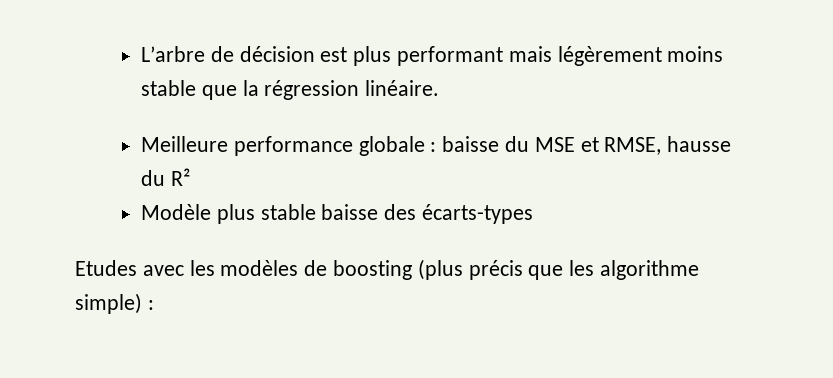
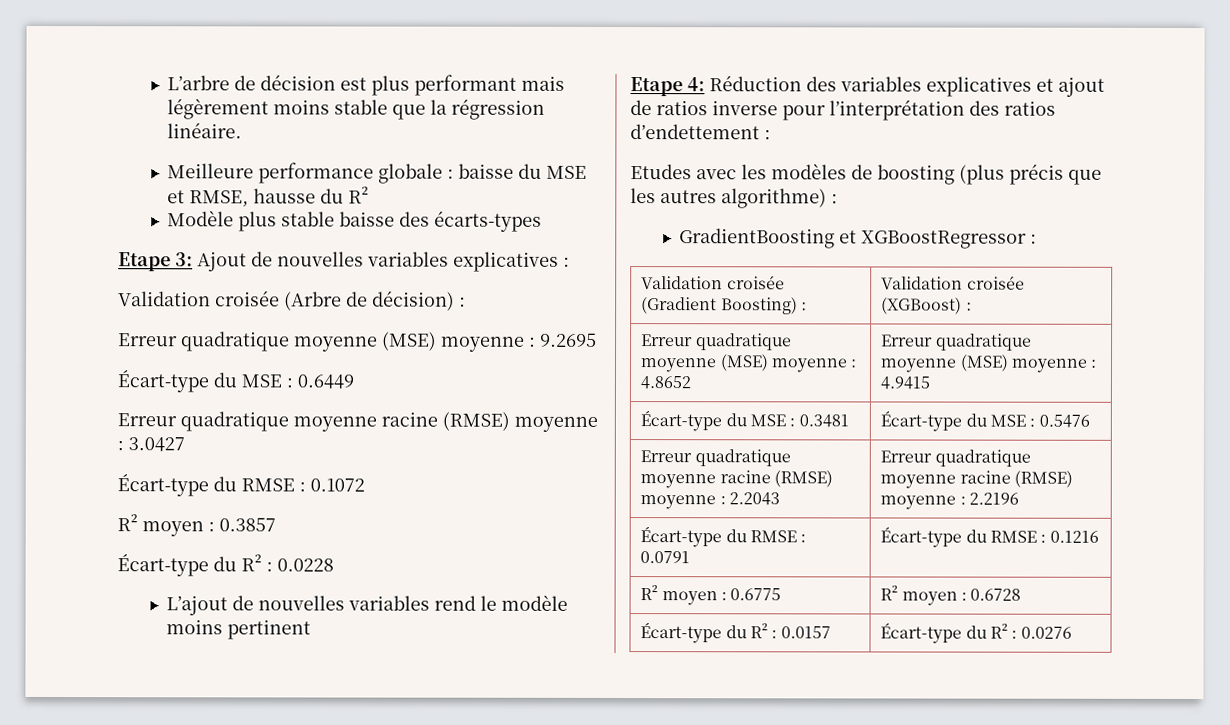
+ Etape 3: Ajout de nouvelles variables explicatives :
+ Validation croisée (Arbre de décision) :
+ Erreur quadratique moyenne (MSE) moyenne : 9.2695
+ Écart-type du MSE : 0.6449
+ Erreur quadratique moyenne racine (RMSE) moyenne : 3.0427
+ Écart-type du RMSE : 0.1072
+ R² moyen : 0.3857
+ Écart-type du R² : 0.0228
+ L’ajout de nouvelles variables rend le modèle moins pertinent
+ Etape 4: Réduction des variables explicatives et ajout de ratios inverse pour l’interprétation des ratios d’endettement :
- Etudes avec les modèles de boosting (plus précis que les algorithme simple) :
+ Etudes avec les modèles de boosting (plus précis que les autres algorithme) :
+ GradientBoosting et XGBoostRegressor :
+ Validation croisée (Gradient Boosting) : | Validation croisée (XGBoost) :
+ Erreur quadratique moyenne (MSE) moyenne : 4.8652 | Erreur quadratique moyenne (MSE) moyenne : 4.9415
+ Écart-type du MSE : 0.3481 | Écart-type du MSE : 0.5476
+ Erreur quadratique moyenne racine (RMSE) moyenne : 2.2043 | Erreur quadratique moyenne racine (RMSE) moyenne : 2.2196
+ Écart-type du RMSE : 0.0791 | Écart-type du RMSE : 0.1216
+ R² moyen : 0.6775 | R² moyen : 0.6728
+ Écart-type du R² : 0.0157 | Écart-type du R² : 0.0276

